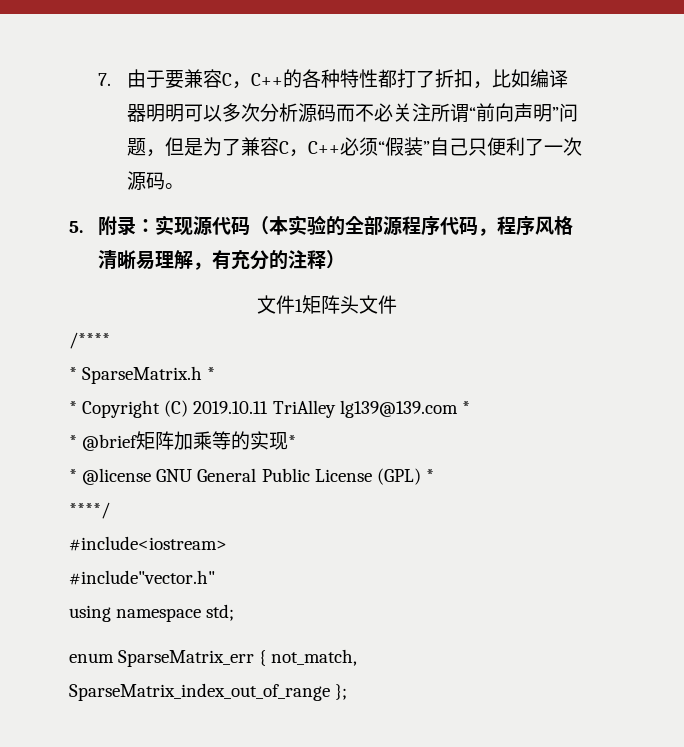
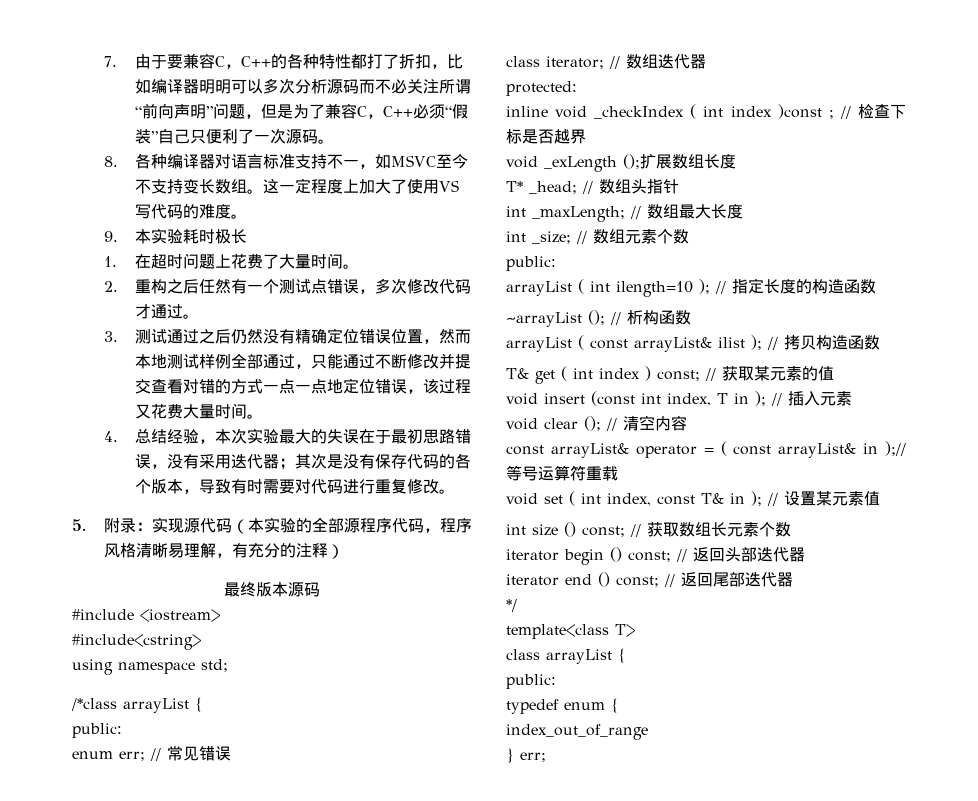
+ 8.各种编译器对语言标准支持不一，如MSVC至今不支持变长数组。这一定程度上加大了使用VS写代码的难度。
+ 9.本实验耗时极长
+ 1.在超时问题上花费了大量时间。
+ 2.重构之后任然有一个测试点错误，多次修改代码才通过。
+ 3.测试通过之后仍然没有精确定位错误位置，然而本地测试样例全部通过，只能通过不断修改并提交查看对错的方式一点一点地定位错误，该过程又花费大量时间。
+ 4.总结经验，本次实验最大的失误在于最初思路错误，没有采用迭代器；其次是没有保存代码的各个版本，导致有时需要对代码进行重复修改。
- 文件1矩阵头文件
- /****
- * SparseMatrix.h *
- * Copyright (C) 2019.10.11 TriAlley lg139@139.com *
- * @brief矩阵加乘等的实现*
- * @license GNU General Public License (GPL) *
- ****/
- #include<iostream>
- #include"vector.h"
+ 最终版本源码
+ #include <iostream>
+ #include<cstring>
  using namespace std;
- enum SparseMatrix_err { not_match, SparseMatrix_index_out_of_range };
+ /*class arrayList {
+ public:
+ enum err; // 常见错误
+ class iterator; // 数组迭代器
+ protected:
+ inline void _checkIndex ( int index )const ; // 检查下标是否越界
+ void _exLength ();扩展数组长度
+ T* _head; // 数组头指针
+ int _maxLength; // 数组最大长度
+ int _size; // 数组元素个数
+ public:
+ arrayList ( int ilength=10 ); // 指定长度的构造函数
+ ~arrayList (); // 析构函数
+ arrayList ( const arrayList& ilist ); // 拷贝构造函数
+ T& get ( int index ) const; // 获取某元素的值
+ void insert (const int index, T in ); // 插入元素
+ void clear (); // 清空内容
+ const arrayList& operator = ( const arrayList& in );//等号运算符重载
+ void set ( int index, const T& in ); // 设置某元素值
+ int size () const; // 获取数组长元素个数
+ iterator begin () const; // 返回头部迭代器
+ iterator end () const; // 返回尾部迭代器
+ */
+ template<class T>
+ class arrayList {
+ public:
+ typedef enum {
+ index_out_of_range
+ } err;

